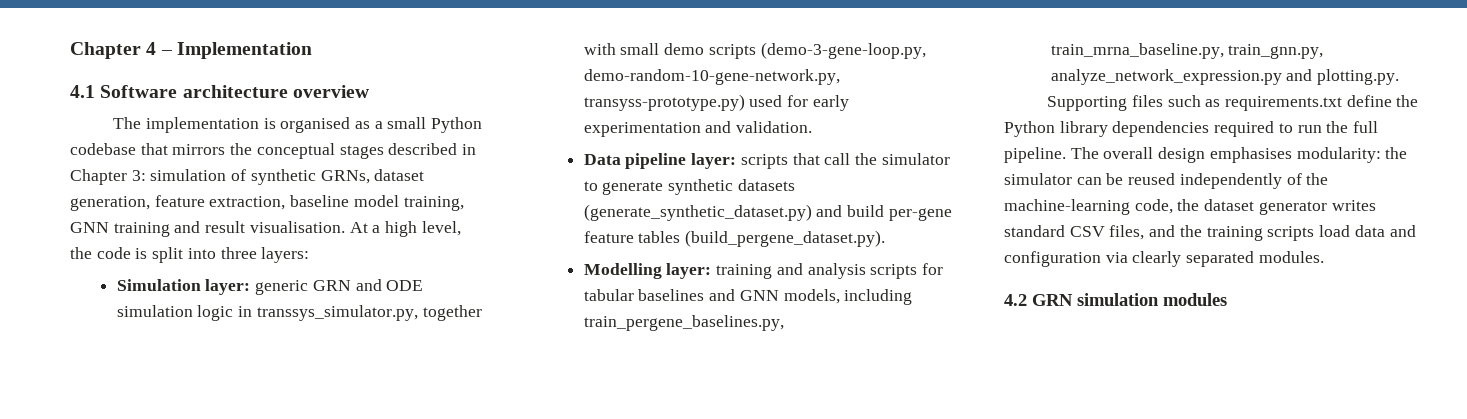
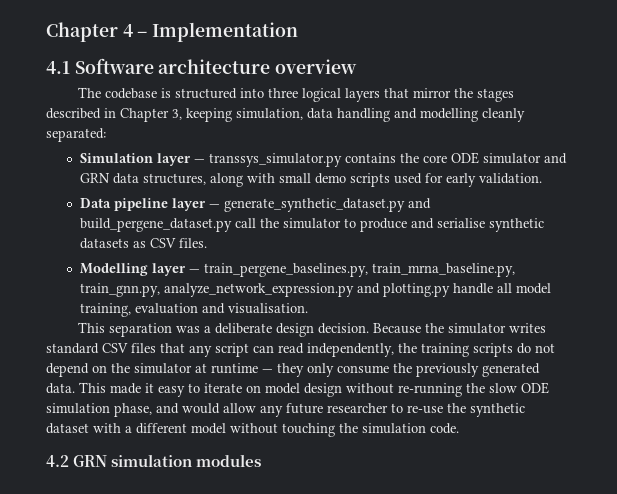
- The implementation is organised as a small Python codebase that mirrors the conceptual stages described in Chapter 3: simulation of synthetic GRNs, dataset generation, feature extraction, baseline model training, GNN training and result visualisation. At a high level, the code is split into three layers:
- Simulation layer: generic GRN and ODE simulation logic in transsys_simulator.py, together with small demo scripts (demo-3-gene-loop.py, demo-random-10-gene-network.py, transyss-prototype.py) used for early experimentation and validation.
+ The codebase is structured into three logical layers that mirror the stages described in Chapter 3, keeping simulation, data handling and modelling cleanly separated:
+ Simulation layer — transsys_simulator.py contains the core ODE simulator and GRN data structures, along with small demo scripts used for early validation.
- Data pipeline layer: scripts that call the simulator to generate synthetic datasets (generate_synthetic_dataset.py) and build per-gene feature tables (build_pergene_dataset.py).
- Modelling layer: training and analysis scripts for tabular baselines and GNN models, including train_pergene_baselines.py, train_mrna_baseline.py, train_gnn.py, analyze_network_expression.py and plotting.py.
- Supporting files such as requirements.txt define the Python library dependencies required to run the full pipeline. The overall design emphasises modularity: the simulator can be reused independently of the machine-learning code, the dataset generator writes standard CSV files, and the training scripts load data and configuration via clearly separated modules.
+ Data pipeline layer — generate_synthetic_dataset.py and build_pergene_dataset.py call the simulator to produce and serialise synthetic datasets as CSV files.
+ Modelling layer — train_pergene_baselines.py, train_mrna_baseline.py, train_gnn.py, analyze_network_expression.py and plotting.py handle all model training, evaluation and visualisation.
+ This separation was a deliberate design decision. Because the simulator writes standard CSV files that any script can read independently, the training scripts do not depend on the simulator at runtime — they only consume the previously generated data. This made it easy to iterate on model design without re-running the slow ODE simulation phase, and would allow any future researcher to re-use the synthetic dataset with a different model without touching the simulation code.

